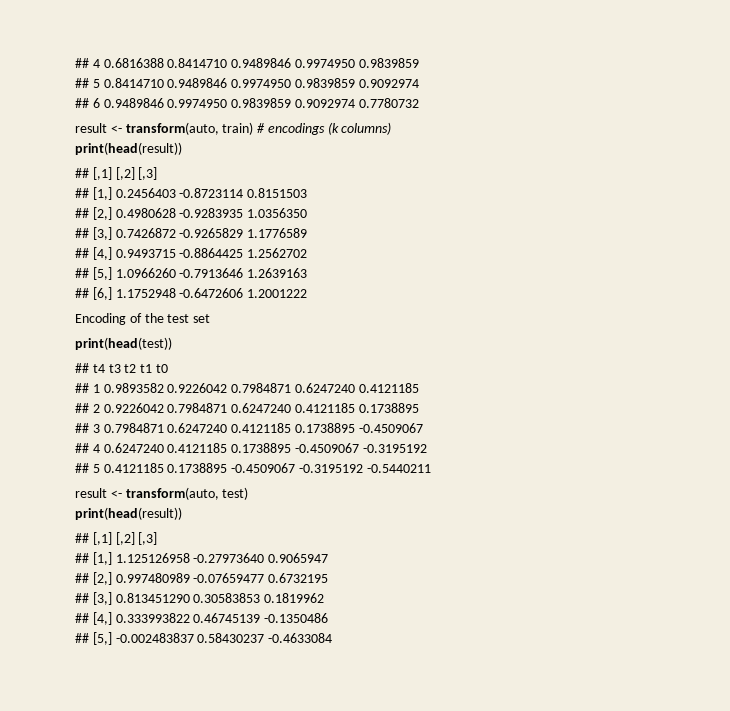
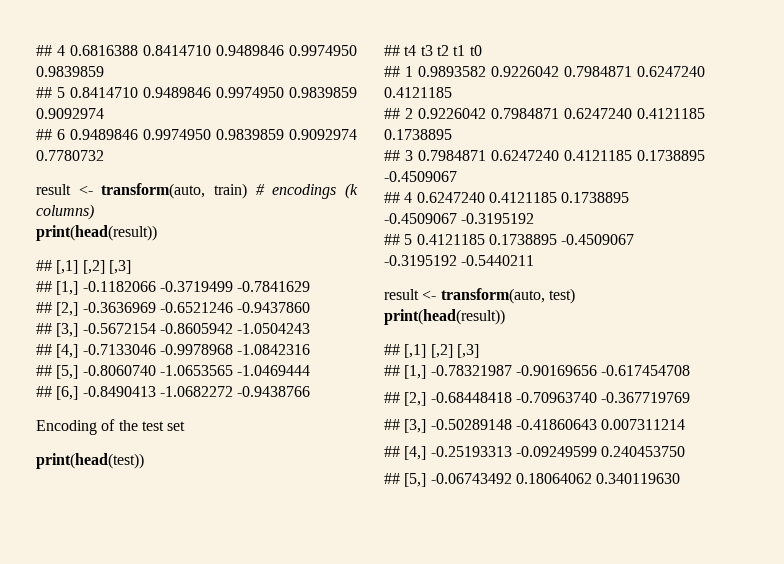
- ## [1,] 0.2456403 -0.8723114 0.8151503
- ## [2,] 0.4980628 -0.9283935 1.0356350
- ## [3,] 0.7426872 -0.9265829 1.1776589
- ## [4,] 0.9493715 -0.8864425 1.2562702
- ## [5,] 1.0966260 -0.7913646 1.2639163
+ ## [1,] -0.1182066 -0.3719499 -0.7841629
+ ## [2,] -0.3636969 -0.6521246 -0.9437860
+ ## [3,] -0.5672154 -0.8605942 -1.0504243
+ ## [4,] -0.7133046 -0.9978968 -1.0842316
+ ## [5,] -0.8060740 -1.0653565 -1.0469444
- ## [6,] 1.1752948 -0.6472606 1.2001222
+ ## [6,] -0.8490413 -1.0682272 -0.9438766
- ## [1,] 1.125126958 -0.27973640 0.9065947
- ## [2,] 0.997480989 -0.07659477 0.6732195
- ## [3,] 0.813451290 0.30583853 0.1819962
- ## [4,] 0.333993822 0.46745139 -0.1350486
- ## [5,] -0.002483837 0.58430237 -0.4633084
+ ## [1,] -0.78321987 -0.90169656 -0.617454708
+ ## [2,] -0.68448418 -0.70963740 -0.367719769
+ ## [3,] -0.50289148 -0.41860643 0.007311214
+ ## [4,] -0.25193313 -0.09249599 0.240453750
+ ## [5,] -0.06743492 0.18064062 0.340119630

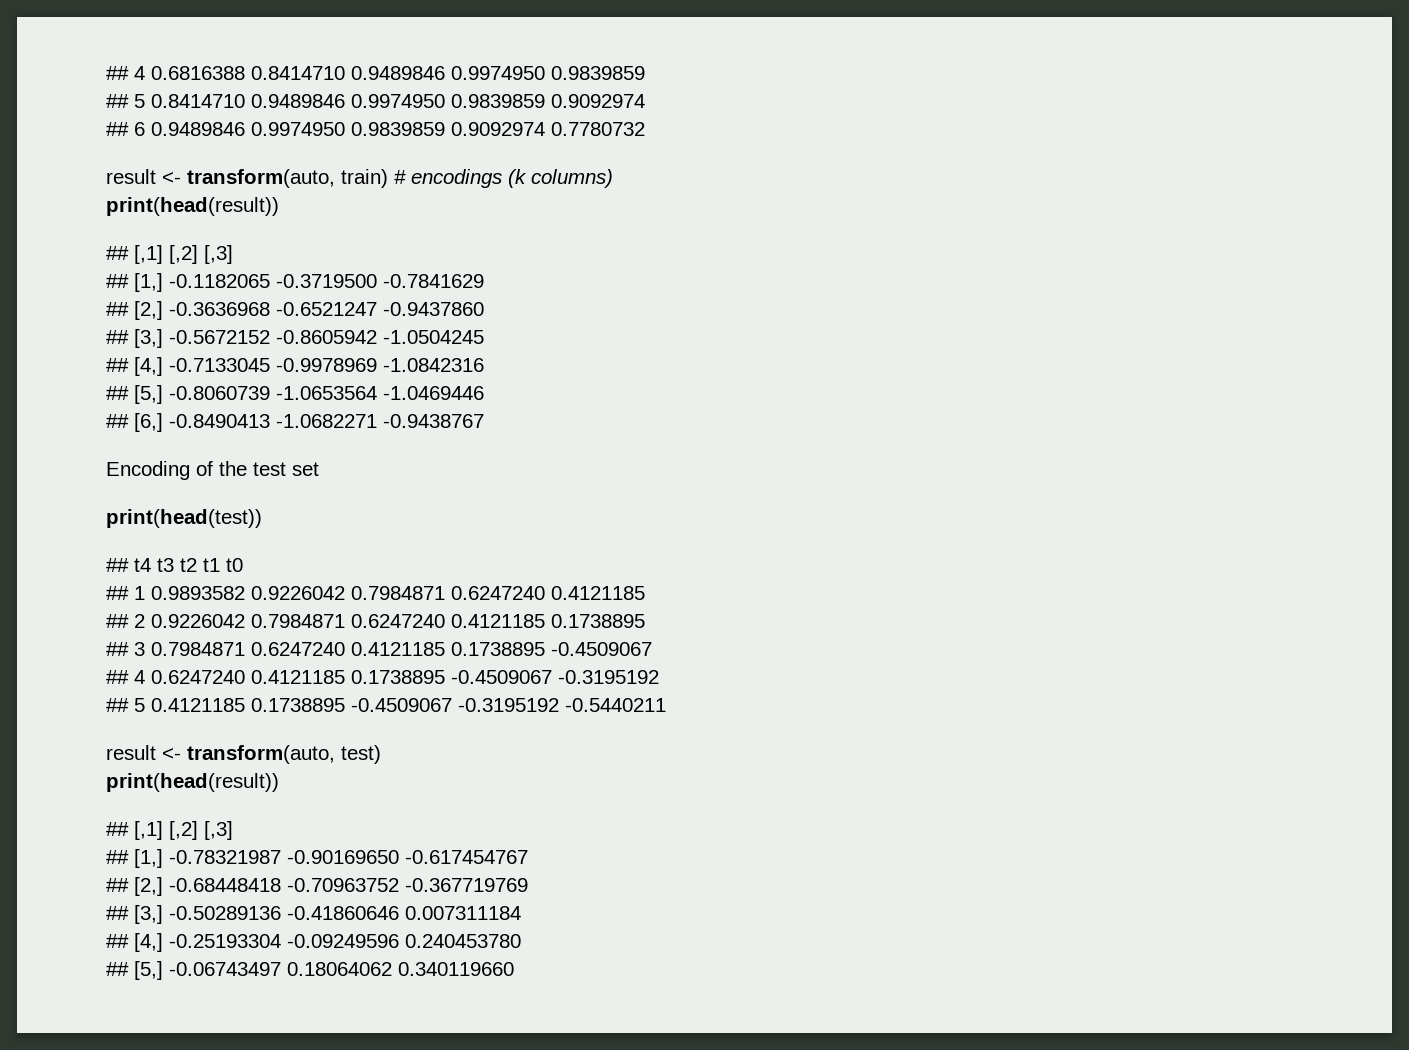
- ## [1,] -0.1182066 -0.3719499 -0.7841629
+ ## [1,] -0.1182065 -0.3719500 -0.7841629
- ## [2,] -0.3636969 -0.6521246 -0.9437860
+ ## [2,] -0.3636968 -0.6521247 -0.9437860
- ## [3,] -0.5672154 -0.8605942 -1.0504243
- ## [4,] -0.7133046 -0.9978968 -1.0842316
+ ## [3,] -0.5672152 -0.8605942 -1.0504245
+ ## [4,] -0.7133045 -0.9978969 -1.0842316
- ## [5,] -0.8060740 -1.0653565 -1.0469444
+ ## [5,] -0.8060739 -1.0653564 -1.0469446
- ## [6,] -0.8490413 -1.0682272 -0.9438766
+ ## [6,] -0.8490413 -1.0682271 -0.9438767
- ## [1,] -0.78321987 -0.90169656 -0.617454708
+ ## [1,] -0.78321987 -0.90169650 -0.617454767
- ## [2,] -0.68448418 -0.70963740 -0.367719769
+ ## [2,] -0.68448418 -0.70963752 -0.367719769
- ## [3,] -0.50289148 -0.41860643 0.007311214
- ## [4,] -0.25193313 -0.09249599 0.240453750
- ## [5,] -0.06743492 0.18064062 0.340119630
+ ## [3,] -0.50289136 -0.41860646 0.007311184
+ ## [4,] -0.25193304 -0.09249596 0.240453780
+ ## [5,] -0.06743497 0.18064062 0.340119660

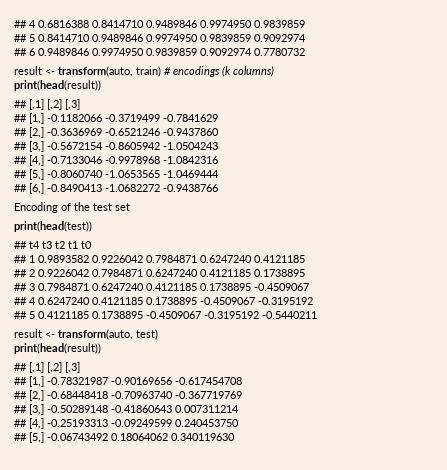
- ## [1,] -0.1182065 -0.3719500 -0.7841629
+ ## [1,] -0.1182066 -0.3719499 -0.7841629
- ## [2,] -0.3636968 -0.6521247 -0.9437860
+ ## [2,] -0.3636969 -0.6521246 -0.9437860
- ## [3,] -0.5672152 -0.8605942 -1.0504245
- ## [4,] -0.7133045 -0.9978969 -1.0842316
+ ## [3,] -0.5672154 -0.8605942 -1.0504243
+ ## [4,] -0.7133046 -0.9978968 -1.0842316
- ## [5,] -0.8060739 -1.0653564 -1.0469446
+ ## [5,] -0.8060740 -1.0653565 -1.0469444
- ## [6,] -0.8490413 -1.0682271 -0.9438767
+ ## [6,] -0.8490413 -1.0682272 -0.9438766
- ## [1,] -0.78321987 -0.90169650 -0.617454767
+ ## [1,] -0.78321987 -0.90169656 -0.617454708
- ## [2,] -0.68448418 -0.70963752 -0.367719769
+ ## [2,] -0.68448418 -0.70963740 -0.367719769
- ## [3,] -0.50289136 -0.41860646 0.007311184
- ## [4,] -0.25193304 -0.09249596 0.240453780
- ## [5,] -0.06743497 0.18064062 0.340119660
+ ## [3,] -0.50289148 -0.41860643 0.007311214
+ ## [4,] -0.25193313 -0.09249599 0.240453750
+ ## [5,] -0.06743492 0.18064062 0.340119630

